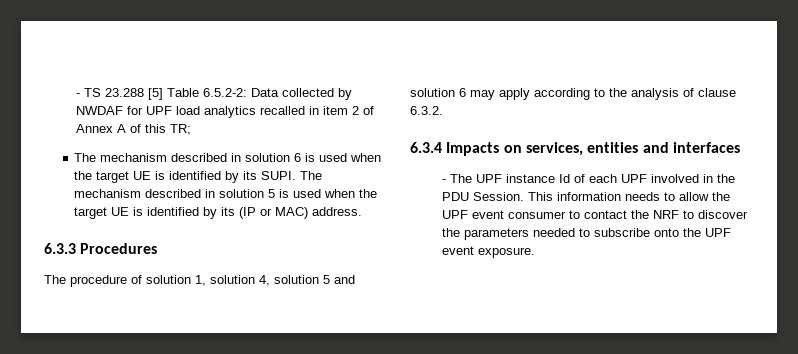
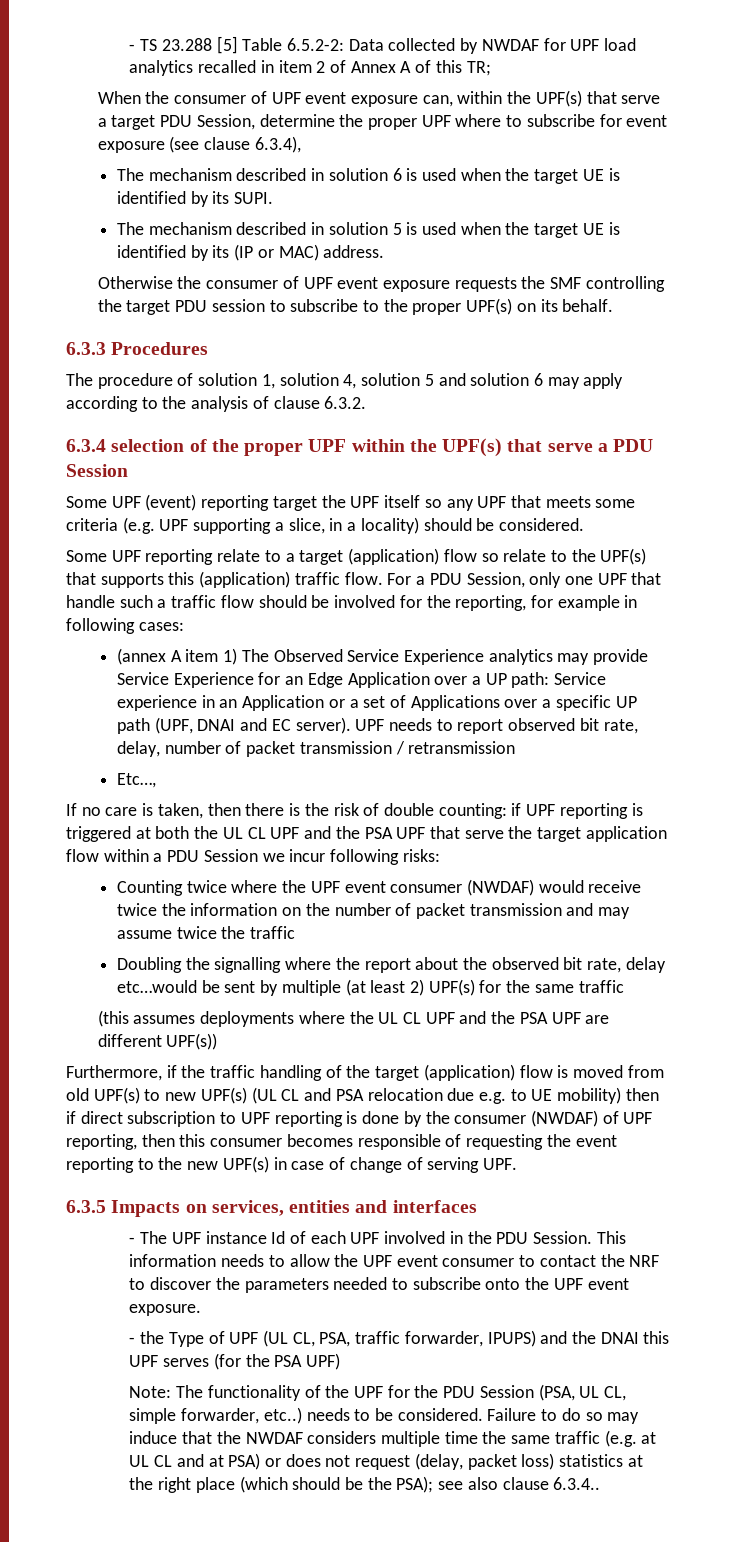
+ When the consumer of UPF event exposure can, within the UPF(s) that serve a target PDU Session, determine the proper UPF where to subscribe for event exposure (see clause 6.3.4),
- The mechanism described in solution 6 is used when the target UE is identified by its SUPI. The mechanism described in solution 5 is used when the target UE is identified by its (IP or MAC) address.
+ The mechanism described in solution 6 is used when the target UE is identified by its SUPI.
+ The mechanism described in solution 5 is used when the target UE is identified by its (IP or MAC) address.
+ Otherwise the consumer of UPF event exposure requests the SMF controlling the target PDU session to subscribe to the proper UPF(s) on its behalf.
- 6.3.4 Impacts on services, entities and interfaces
+ 6.3.4 selection of the proper UPF within the UPF(s) that serve a PDU Session
+ Some UPF (event) reporting target the UPF itself so any UPF that meets some criteria (e.g. UPF supporting a slice, in a locality) should be considered.
+ Some UPF reporting relate to a target (application) flow so relate to the UPF(s) that supports this (application) traffic flow. For a PDU Session, only one UPF that handle such a traffic flow should be involved for the reporting, for example in following cases:
+ (annex A item 1) The Observed Service Experience analytics may provide Service Experience for an Edge Application over a UP path: Service experience in an Application or a set of Applications over a specific UP path (UPF, DNAI and EC server). UPF needs to report observed bit rate, delay, number of packet transmission / retransmission
+ Etc…,
+ If no care is taken, then there is the risk of double counting: if UPF reporting is triggered at both the UL CL UPF and the PSA UPF that serve the target application flow within a PDU Session we incur following risks:
+ Counting twice where the UPF event consumer (NWDAF) would receive twice the information on the number of packet transmission and may assume twice the traffic
+ Doubling the signalling where the report about the observed bit rate, delay etc…would be sent by multiple (at least 2) UPF(s) for the same traffic
+ (this assumes deployments where the UL CL UPF and the PSA UPF are different UPF(s))
+ Furthermore, if the traffic handling of the target (application) flow is moved from old UPF(s) to new UPF(s) (UL CL and PSA relocation due e.g. to UE mobility) then if direct subscription to UPF reporting is done by the consumer (NWDAF) of UPF reporting, then this consumer becomes responsible of requesting the event reporting to the new UPF(s) in case of change of serving UPF.
+ 6.3.5 Impacts on services, entities and interfaces
+ - the Type of UPF (UL CL, PSA, traffic forwarder, IPUPS) and the DNAI this UPF serves (for the PSA UPF)
+ Note: The functionality of the UPF for the PDU Session (PSA, UL CL, simple forwarder, etc..) needs to be considered. Failure to do so may induce that the NWDAF considers multiple time the same traffic (e.g. at UL CL and at PSA) or does not request (delay, packet loss) statistics at the right place (which should be the PSA); see also clause 6.3.4..

